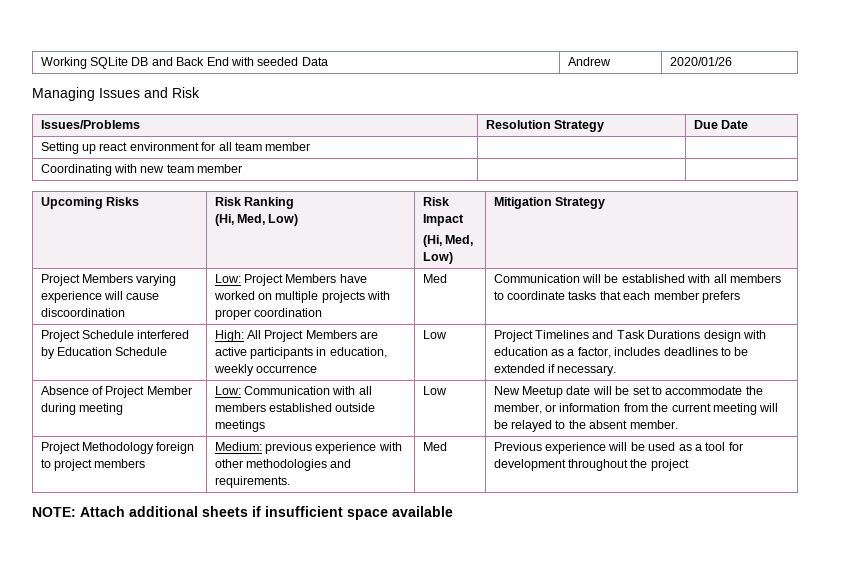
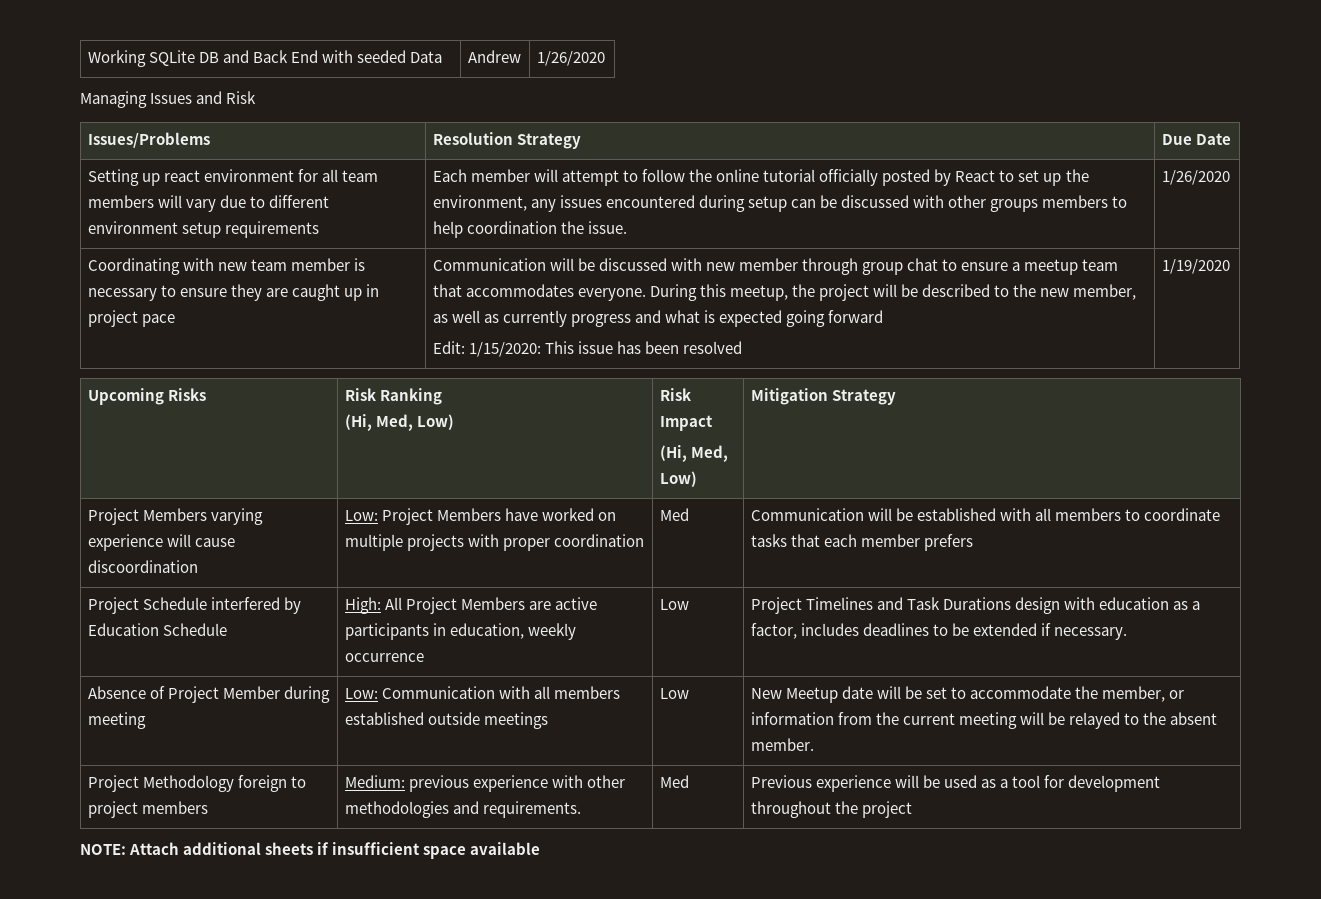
- Working SQLite DB and Back End with seeded Data | Andrew | 2020/01/26
+ Working SQLite DB and Back End with seeded Data | Andrew | 1/26/2020
- Setting up react environment for all team member
+ Setting up react environment for all team members will vary due to different environment setup requirements | Each member will attempt to follow the online tutorial officially posted by React to set up the environment, any issues encountered during setup can be discussed with other groups members to help coordination the issue. | 1/26/2020
- Coordinating with new team member
+ Coordinating with new team member is necessary to ensure they are caught up in project pace | Communication will be discussed with new member through group chat to ensure a meetup team that accommodates everyone. During this meetup, the project will be described to the new member, as well as currently progress and what is expected going forward
+ Edit: 1/15/2020: This issue has been resolved | 1/19/2020

